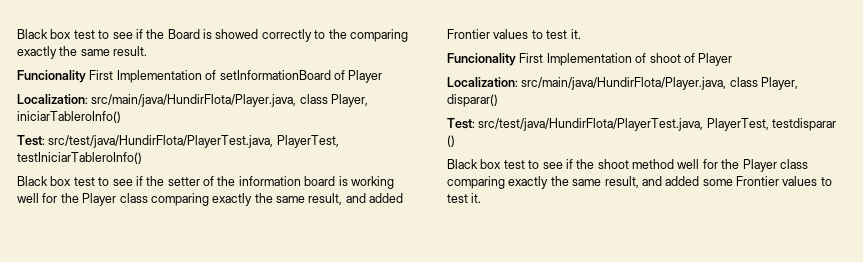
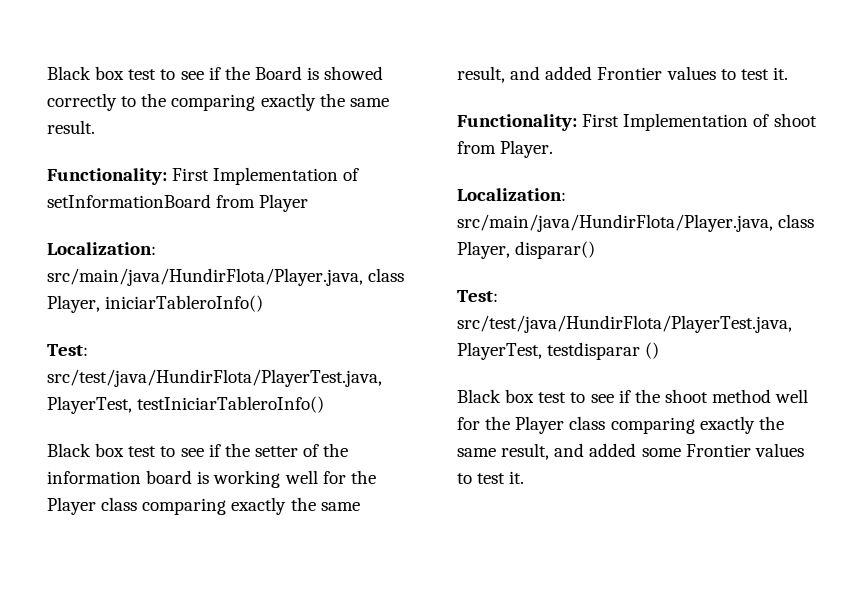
- Funcionality First Implementation of setInformationBoard of Player
+ Functionality: First Implementation of setInformationBoard from Player
- Funcionality First Implementation of shoot of Player
+ Functionality: First Implementation of shoot from Player.

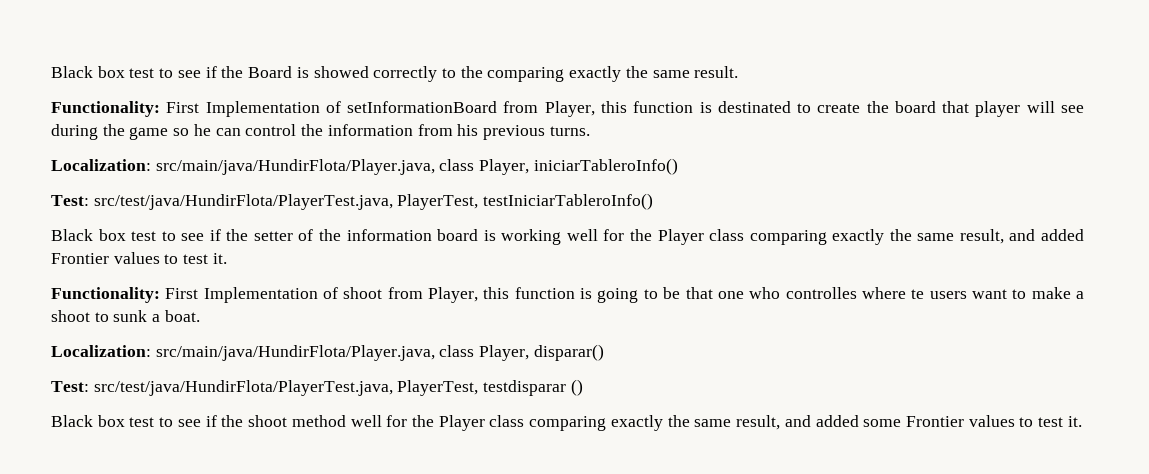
- Functionality: First Implementation of setInformationBoard from Player
+ Functionality: First Implementation of setInformationBoard from Player, this function is destinated to create the board that player will see during the game so he can control the information from his previous turns.
- Functionality: First Implementation of shoot from Player.
+ Functionality: First Implementation of shoot from Player, this function is going to be that one who controlles where te users want to make a shoot to sunk a boat.

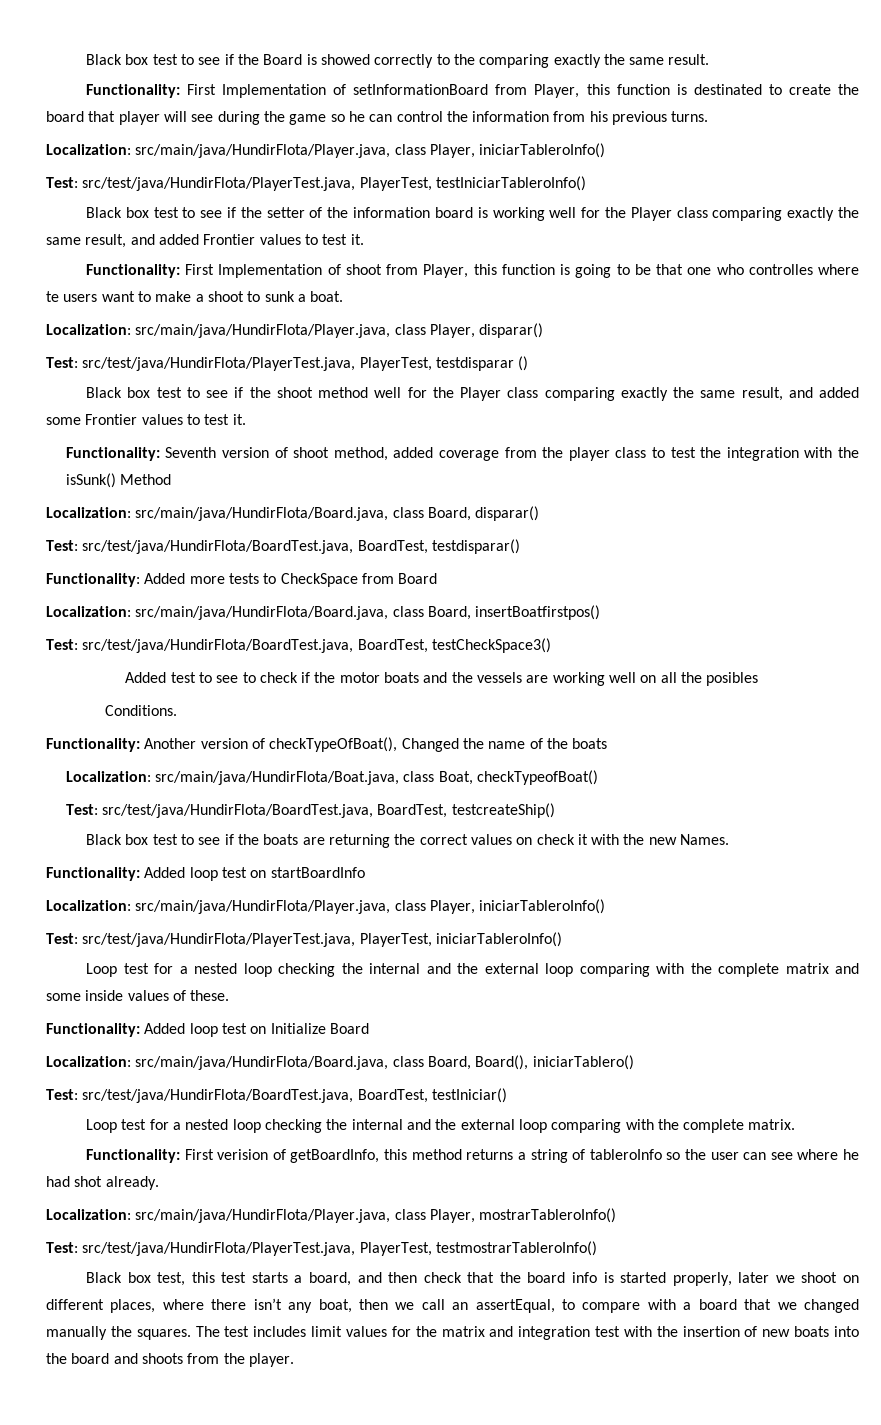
+ Functionality: Seventh version of shoot method, added coverage from the player class to test the integration with the isSunk() Method
+ Localization: src/main/java/HundirFlota/Board.java, class Board, disparar()
+ Test: src/test/java/HundirFlota/BoardTest.java, BoardTest, testdisparar()
+ Functionality: Added more tests to CheckSpace from Board
+ Localization: src/main/java/HundirFlota/Board.java, class Board, insertBoatfirstpos()
+ Test: src/test/java/HundirFlota/BoardTest.java, BoardTest, testCheckSpace3()
+ Added test to see to check if the motor boats and the vessels are working well on all the posibles
+ Conditions.
+ Functionality: Another version of checkTypeOfBoat(), Changed the name of the boats
+ Localization: src/main/java/HundirFlota/Boat.java, class Boat, checkTypeofBoat()
+ Test: src/test/java/HundirFlota/BoardTest.java, BoardTest, testcreateShip()
+ Black box test to see if the boats are returning the correct values on check it with the new Names.
+ Functionality: Added loop test on startBoardInfo
+ Localization: src/main/java/HundirFlota/Player.java, class Player, iniciarTableroInfo()
+ Test: src/test/java/HundirFlota/PlayerTest.java, PlayerTest, iniciarTableroInfo()
+ Loop test for a nested loop checking the internal and the external loop comparing with the complete matrix and some inside values of these.
+ Functionality: Added loop test on Initialize Board
+ Localization: src/main/java/HundirFlota/Board.java, class Board, Board(), iniciarTablero()
+ Test: src/test/java/HundirFlota/BoardTest.java, BoardTest, testIniciar()
+ Loop test for a nested loop checking the internal and the external loop comparing with the complete matrix.
+ Functionality: First verision of getBoardInfo, this method returns a string of tableroInfo so the user can see where he had shot already.
+ Localization: src/main/java/HundirFlota/Player.java, class Player, mostrarTableroInfo()
+ Test: src/test/java/HundirFlota/PlayerTest.java, PlayerTest, testmostrarTableroInfo()
+ Black box test, this test starts a board, and then check that the board info is started properly, later we shoot on different places, where there isn’t any boat, then we call an assertEqual, to compare with a board that we changed manually the squares. The test includes limit values for the matrix and integration test with the insertion of new boats into the board and shoots from the player.

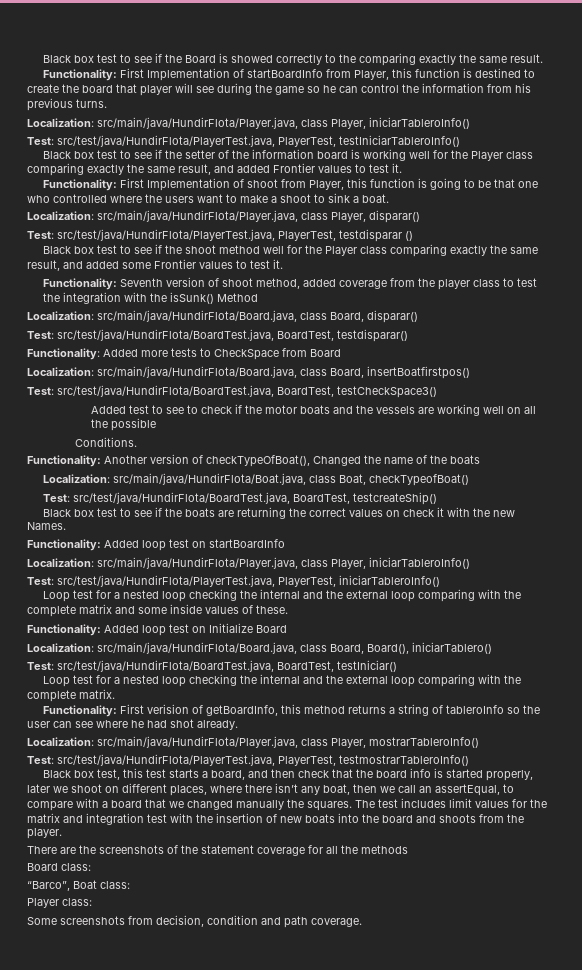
- Functionality: First Implementation of setInformationBoard from Player, this function is destinated to create the board that player will see during the game so he can control the information from his previous turns.
+ Functionality: First Implementation of startBoardInfo from Player, this function is destined to create the board that player will see during the game so he can control the information from his previous turns.
- Functionality: First Implementation of shoot from Player, this function is going to be that one who controlles where te users want to make a shoot to sunk a boat.
+ Functionality: First Implementation of shoot from Player, this function is going to be that one who controlled where the users want to make a shoot to sink a boat.
- Added test to see to check if the motor boats and the vessels are working well on all the posibles
+ Added test to see to check if the motor boats and the vessels are working well on all the possible
+ There are the screenshots of the statement coverage for all the methods
+ Board class:
+ “Barco”, Boat class:
+ Player class:
+ Some screenshots from decision, condition and path coverage.

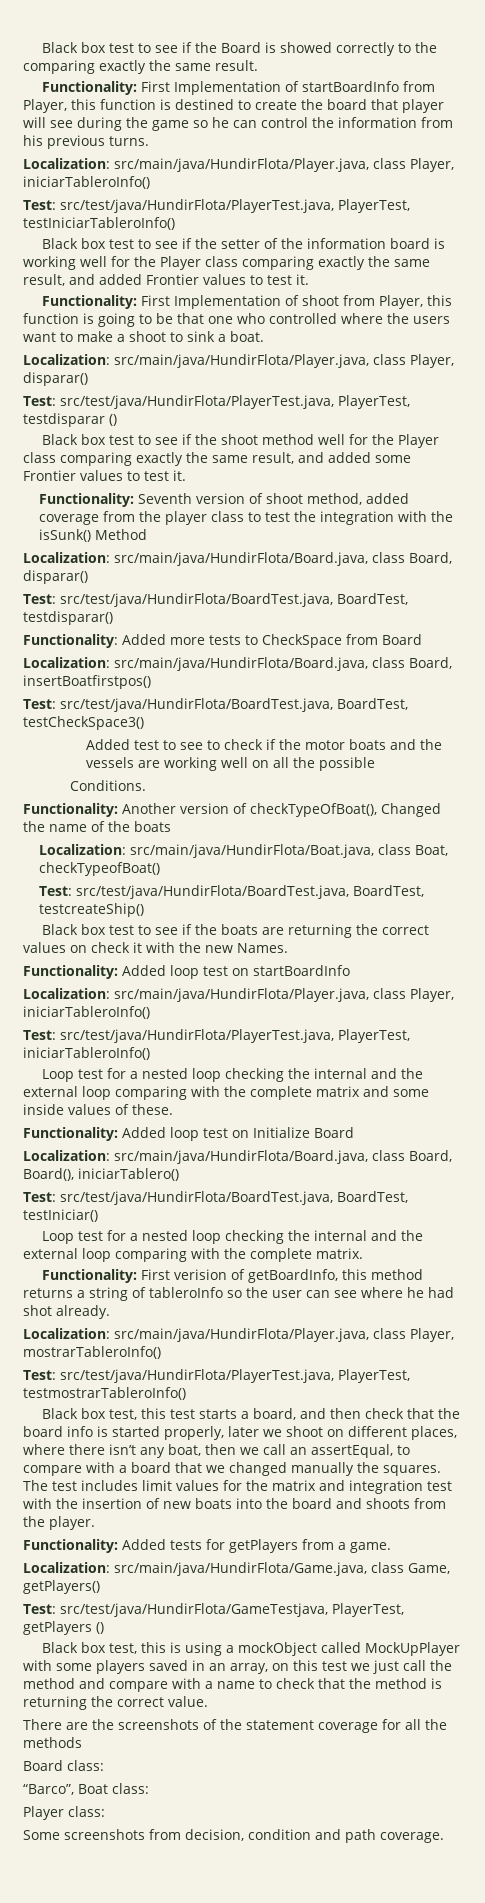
+ Functionality: Added tests for getPlayers from a game.
+ Localization: src/main/java/HundirFlota/Game.java, class Game, getPlayers()
+ Test: src/test/java/HundirFlota/GameTestjava, PlayerTest, getPlayers ()
+ Black box test, this is using a mockObject called MockUpPlayer with some players saved in an array, on this test we just call the method and compare with a name to check that the method is returning the correct value.

